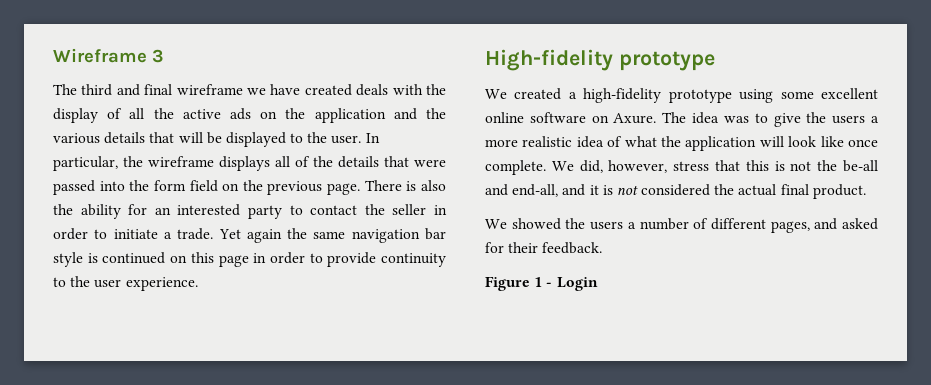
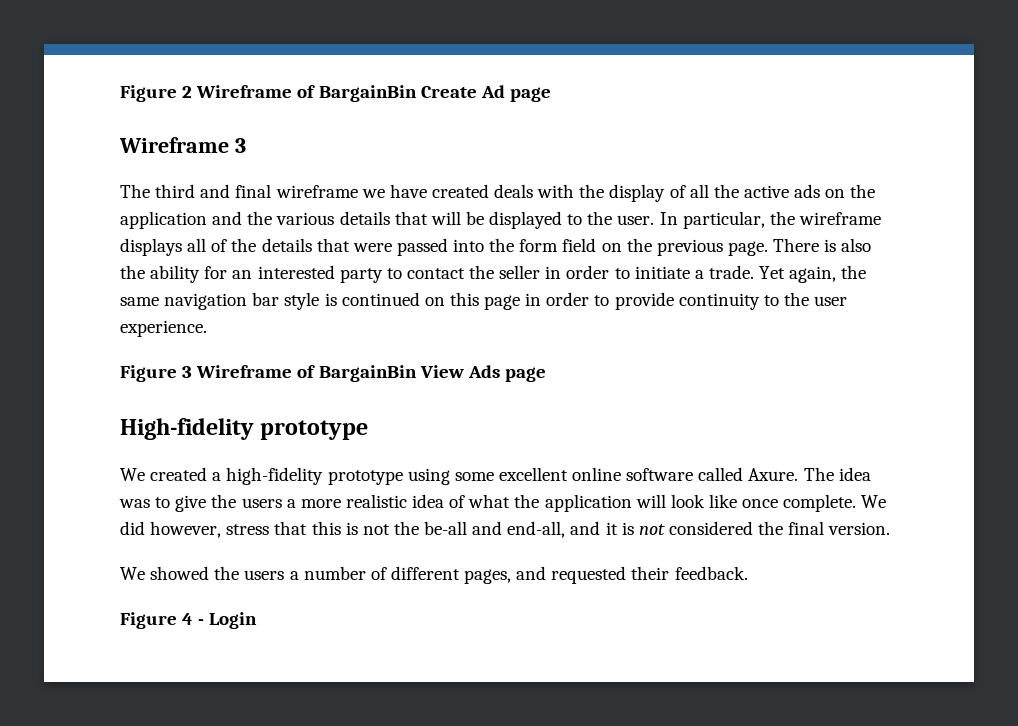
+ Figure 2 Wireframe of BargainBin Create Ad page
- Yet again the same navigation bar style is continued on this page in order to provide continuity to the user experience.
+ Yet again, the same navigation bar style is continued on this page in order to provide continuity to the user experience.
+ Figure 3 Wireframe of BargainBin View Ads page
- We created a high-fidelity prototype using some excellent online software on Axure.
+ We created a high-fidelity prototype using some excellent online software called Axure.
- We did, however, stress that this is not the be-all and end-all, and it is not considered the actual final product.
+ We did however, stress that this is not the be-all and end-all, and it is not considered the final version.
- We showed the users a number of different pages, and asked for their feedback.
+ We showed the users a number of different pages, and requested their feedback.
- Figure 1 - Login
+ Figure 4 - Login

